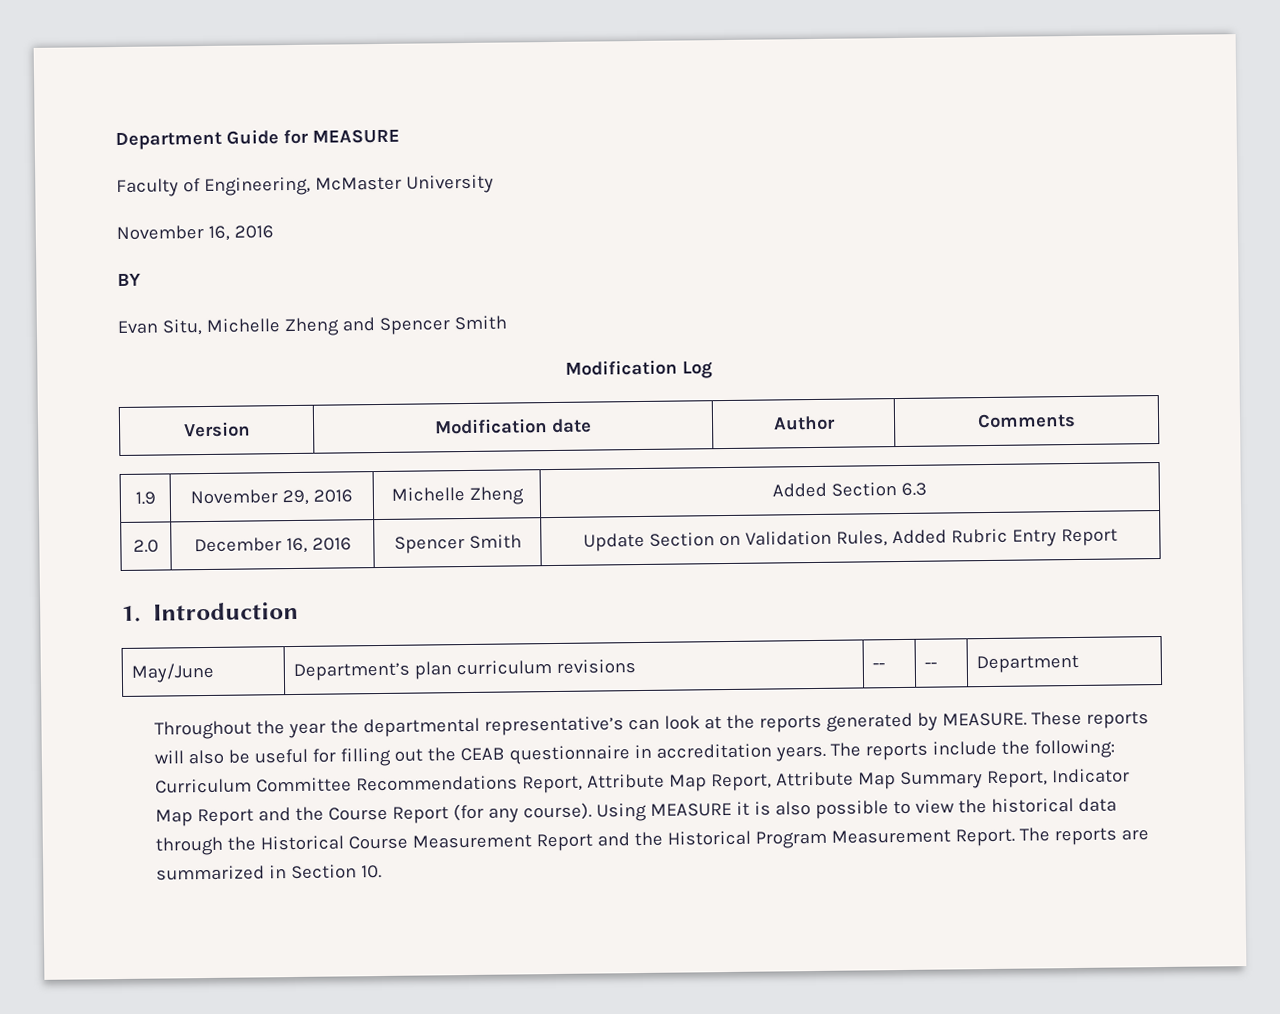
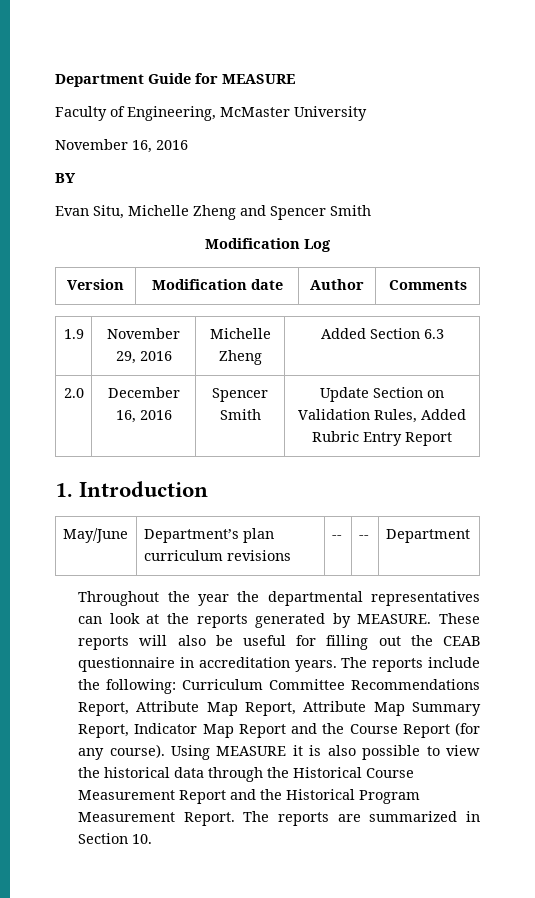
- Throughout the year the departmental representative’s can look at the reports generated by MEASURE.
+ Throughout the year the departmental representatives can look at the reports generated by MEASURE.

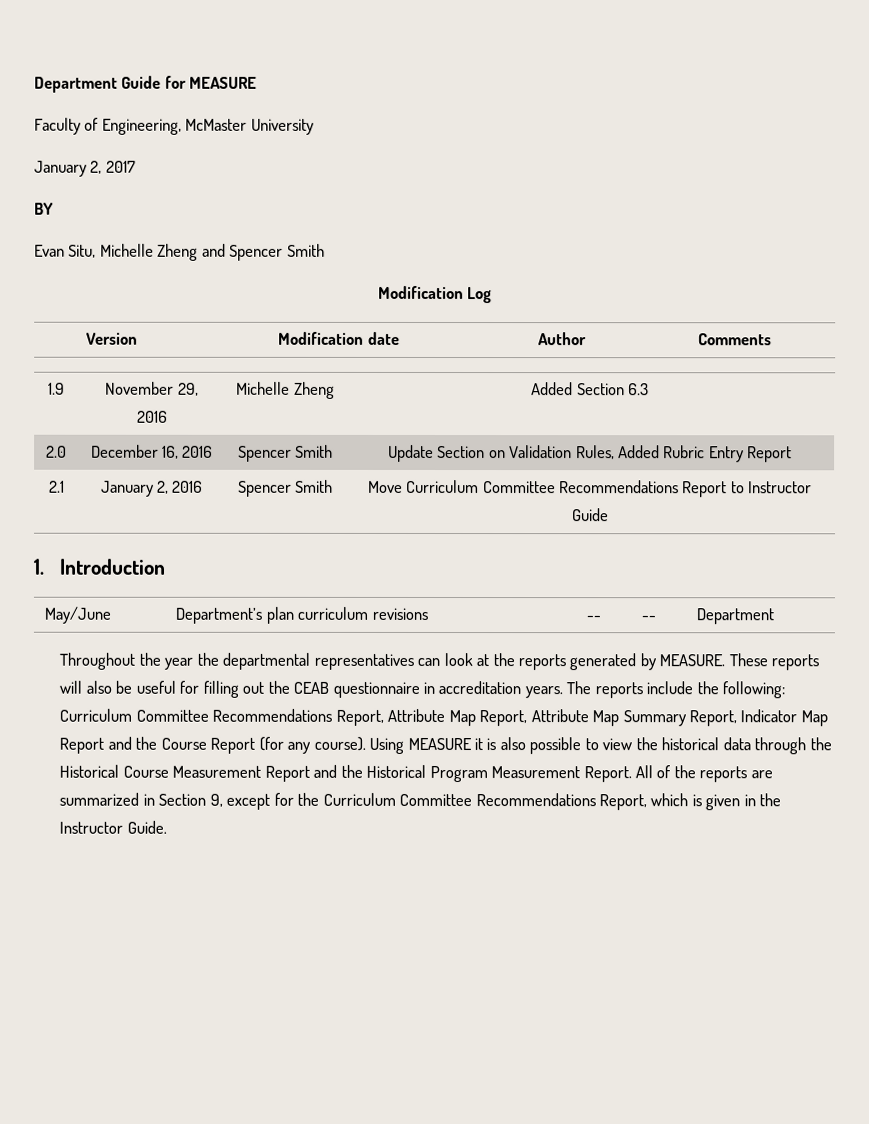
- November 16, 2016
+ January 2, 2017
+ 2.1 | January 2, 2016 | Spencer Smith | Move Curriculum Committee Recommendations Report to Instructor Guide
- The reports are summarized in Section 10.
+ All of the reports are summarized in Section 9, except for the Curriculum Committee Recommendations Report, which is given in the Instructor Guide.

